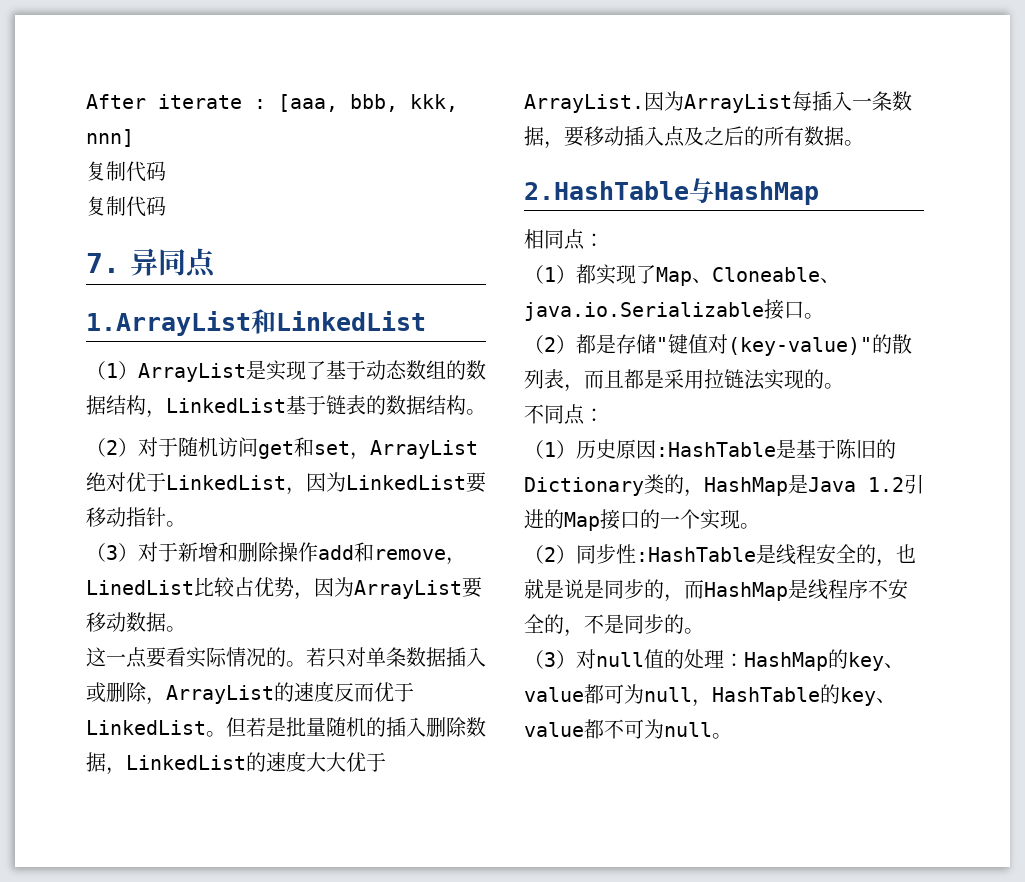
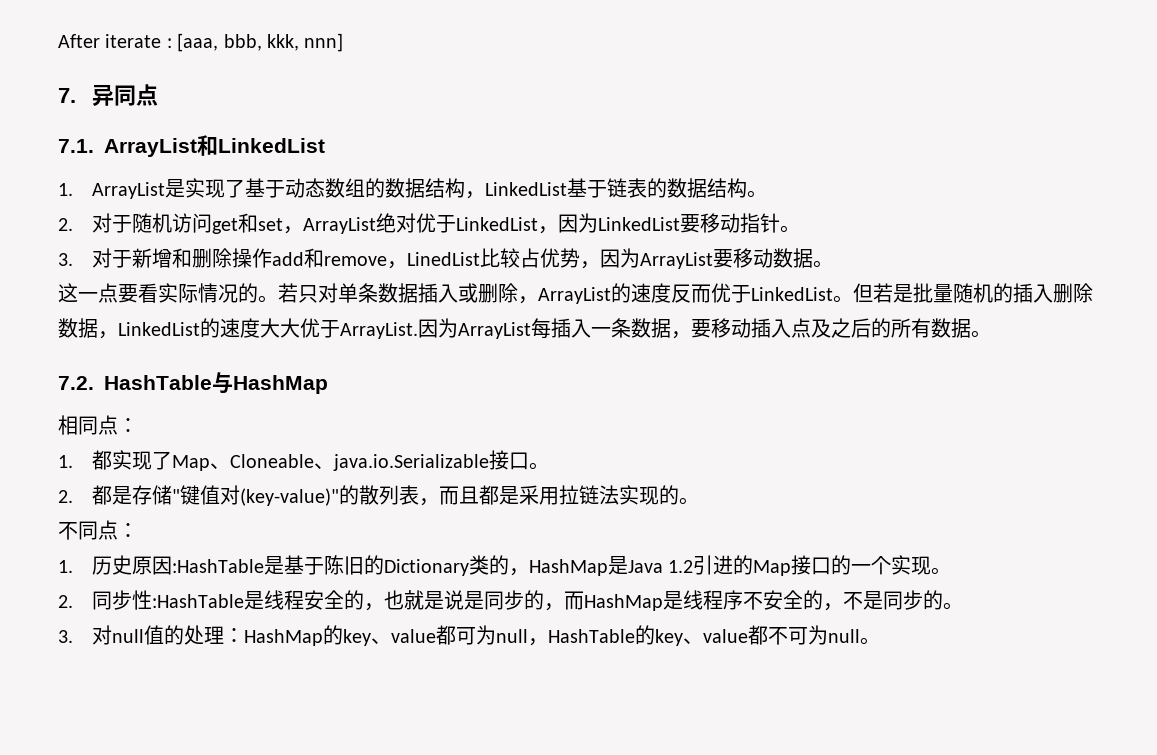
  After iterate : [aaa, bbb, kkk, nnn]
- 复制代码
- 复制代码
- 1.ArrayList和LinkedList
+ 7.1. ArrayList和LinkedList
- （1）ArrayList是实现了基于动态数组的数据结构，LinkedList基于链表的数据结构。
+ 1. ArrayList是实现了基于动态数组的数据结构，LinkedList基于链表的数据结构。
- （2）对于随机访问get和set，ArrayList绝对优于LinkedList，因为LinkedList要移动指针。
+ 2.对于随机访问get和set，ArrayList绝对优于LinkedList，因为LinkedList要移动指针。
- （3）对于新增和删除操作add和remove，LinedList比较占优势，因为ArrayList要移动数据。
+ 3.对于新增和删除操作add和remove，LinedList比较占优势，因为ArrayList要移动数据。
- 2.HashTable与HashMap
+ 7.2. HashTable与HashMap
- （1）都实现了Map、Cloneable、java.io.Serializable接口。
+ 1.都实现了Map、Cloneable、java.io.Serializable接口。
- （2）都是存储"键值对(key-value)"的散列表，而且都是采用拉链法实现的。
+ 2.都是存储"键值对(key-value)"的散列表，而且都是采用拉链法实现的。
- （1）历史原因:HashTable是基于陈旧的Dictionary类的，HashMap是Java 1.2引进的Map接口的一个实现。
+ 1.历史原因:HashTable是基于陈旧的Dictionary类的，HashMap是Java 1.2引进的Map接口的一个实现。
- （2）同步性:HashTable是线程安全的，也就是说是同步的，而HashMap是线程序不安全的，不是同步的。
+ 2.同步性:HashTable是线程安全的，也就是说是同步的，而HashMap是线程序不安全的，不是同步的。
- （3）对null值的处理：HashMap的key、value都可为null，HashTable的key、value都不可为null。
+ 3.对null值的处理：HashMap的key、value都可为null，HashTable的key、value都不可为null。

